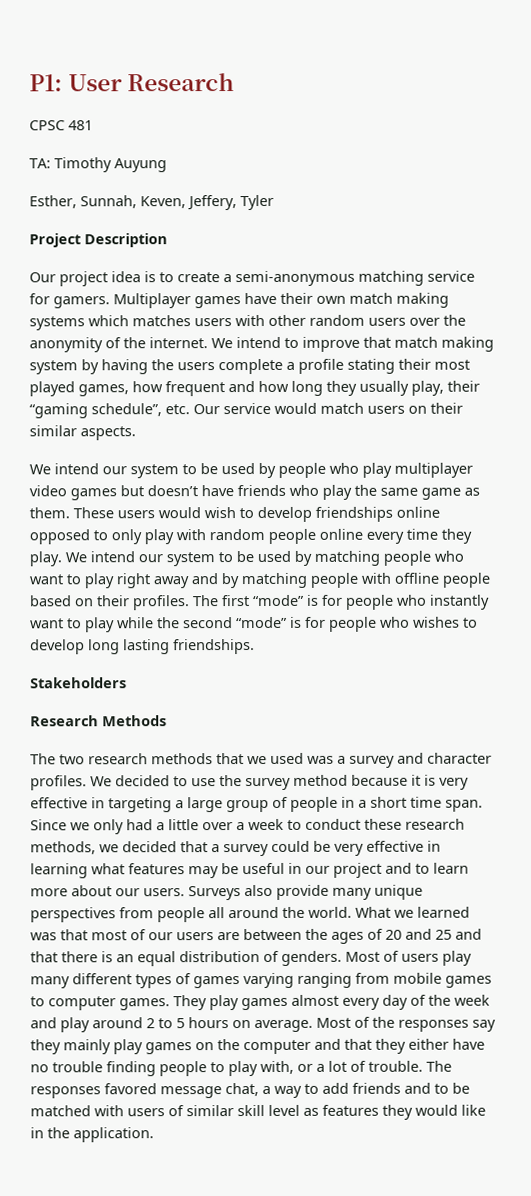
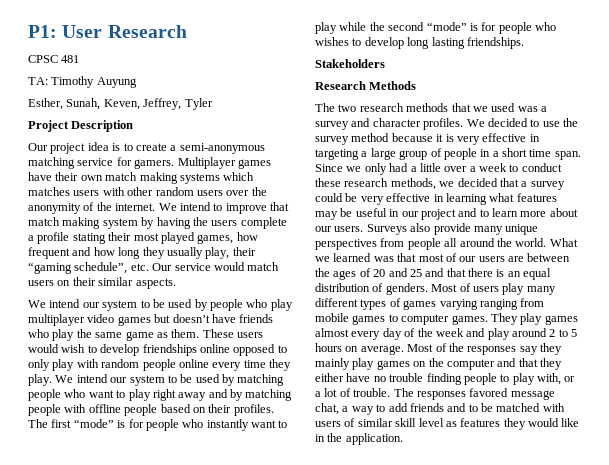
- Esther, Sunnah, Keven, Jeffery, Tyler
+ Esther, Sunah, Keven, Jeffrey, Tyler

